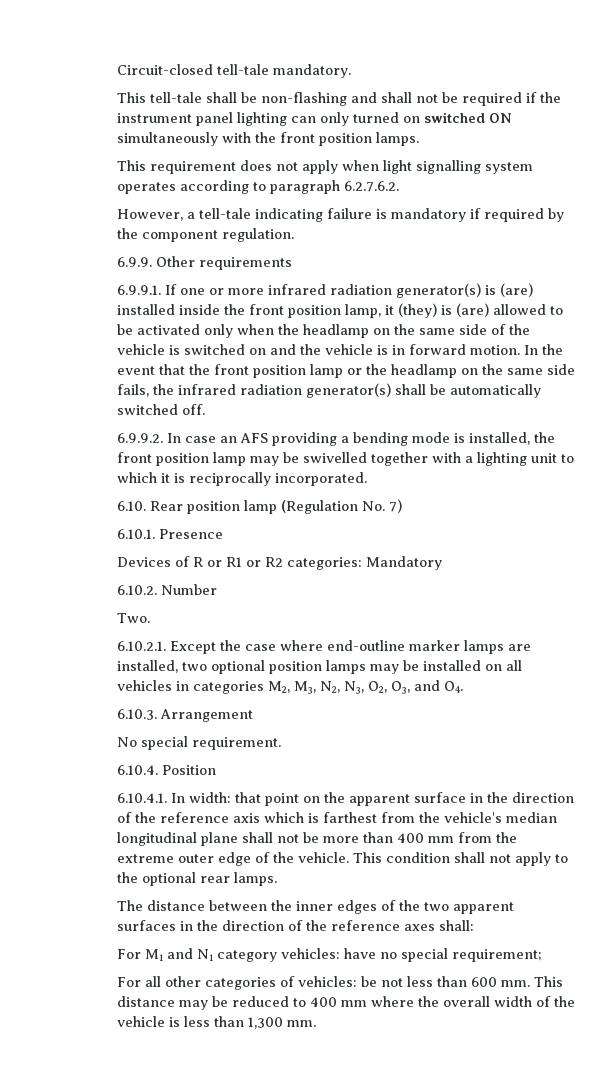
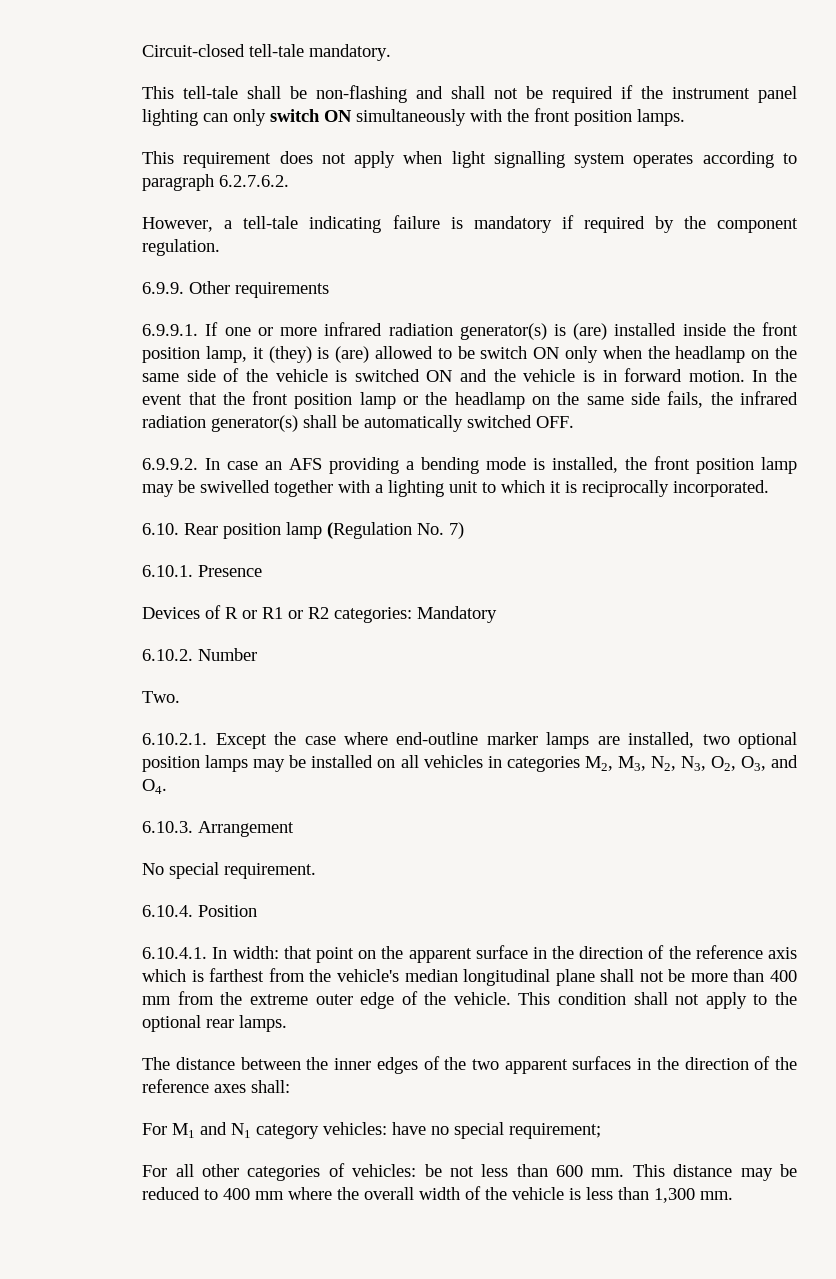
- This tell-tale shall be non-flashing and shall not be required if the instrument panel lighting can only turned on switched ON simultaneously with the front position lamps.
+ This tell-tale shall be non-flashing and shall not be required if the instrument panel lighting can only switch ON simultaneously with the front position lamps.
- 6.9.9.1. If one or more infrared radiation generator(s) is (are) installed inside the front position lamp, it (they) is (are) allowed to be activated only when the headlamp on the same side of the vehicle is switched on and the vehicle is in forward motion.
+ 6.9.9.1. If one or more infrared radiation generator(s) is (are) installed inside the front position lamp, it (they) is (are) allowed to be switch ON only when the headlamp on the same side of the vehicle is switched ON and the vehicle is in forward motion.
- In the event that the front position lamp or the headlamp on the same side fails, the infrared radiation generator(s) shall be automatically switched off.
+ In the event that the front position lamp or the headlamp on the same side fails, the infrared radiation generator(s) shall be automatically switched OFF.

